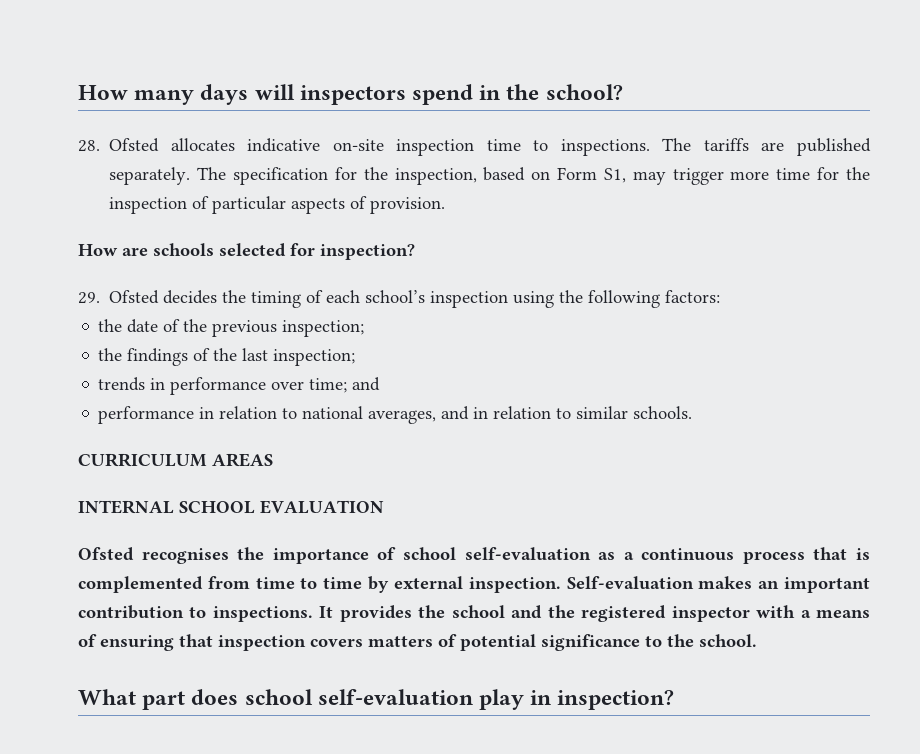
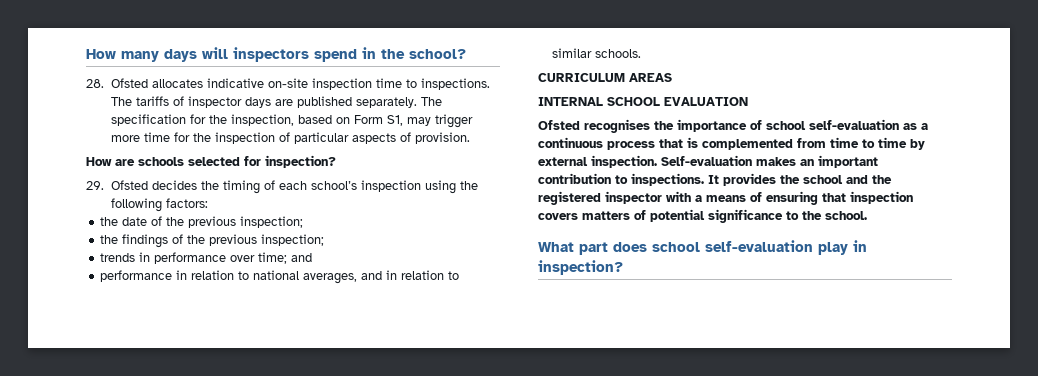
- The tariffs are published separately.
+ The tariffs of inspector days are published separately.
- the findings of the last inspection;
+ the findings of the previous inspection;

